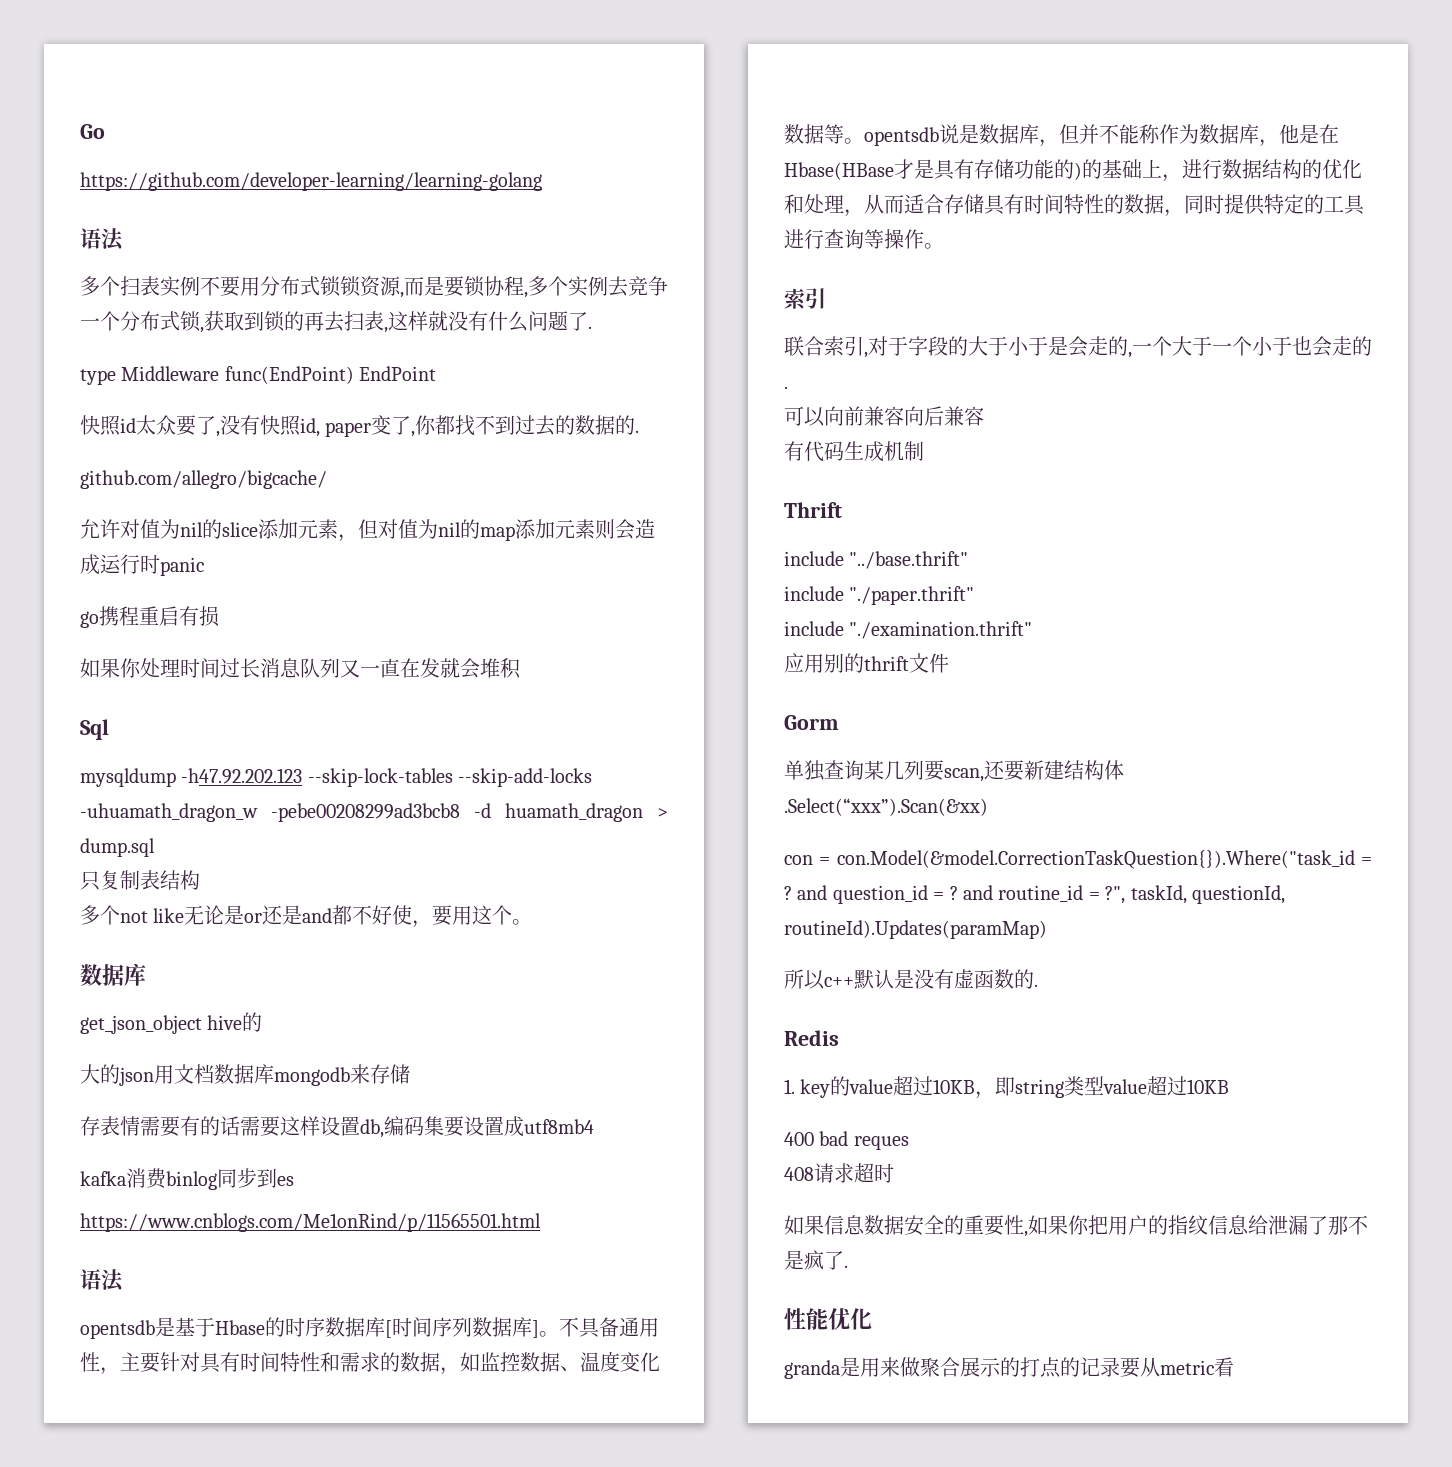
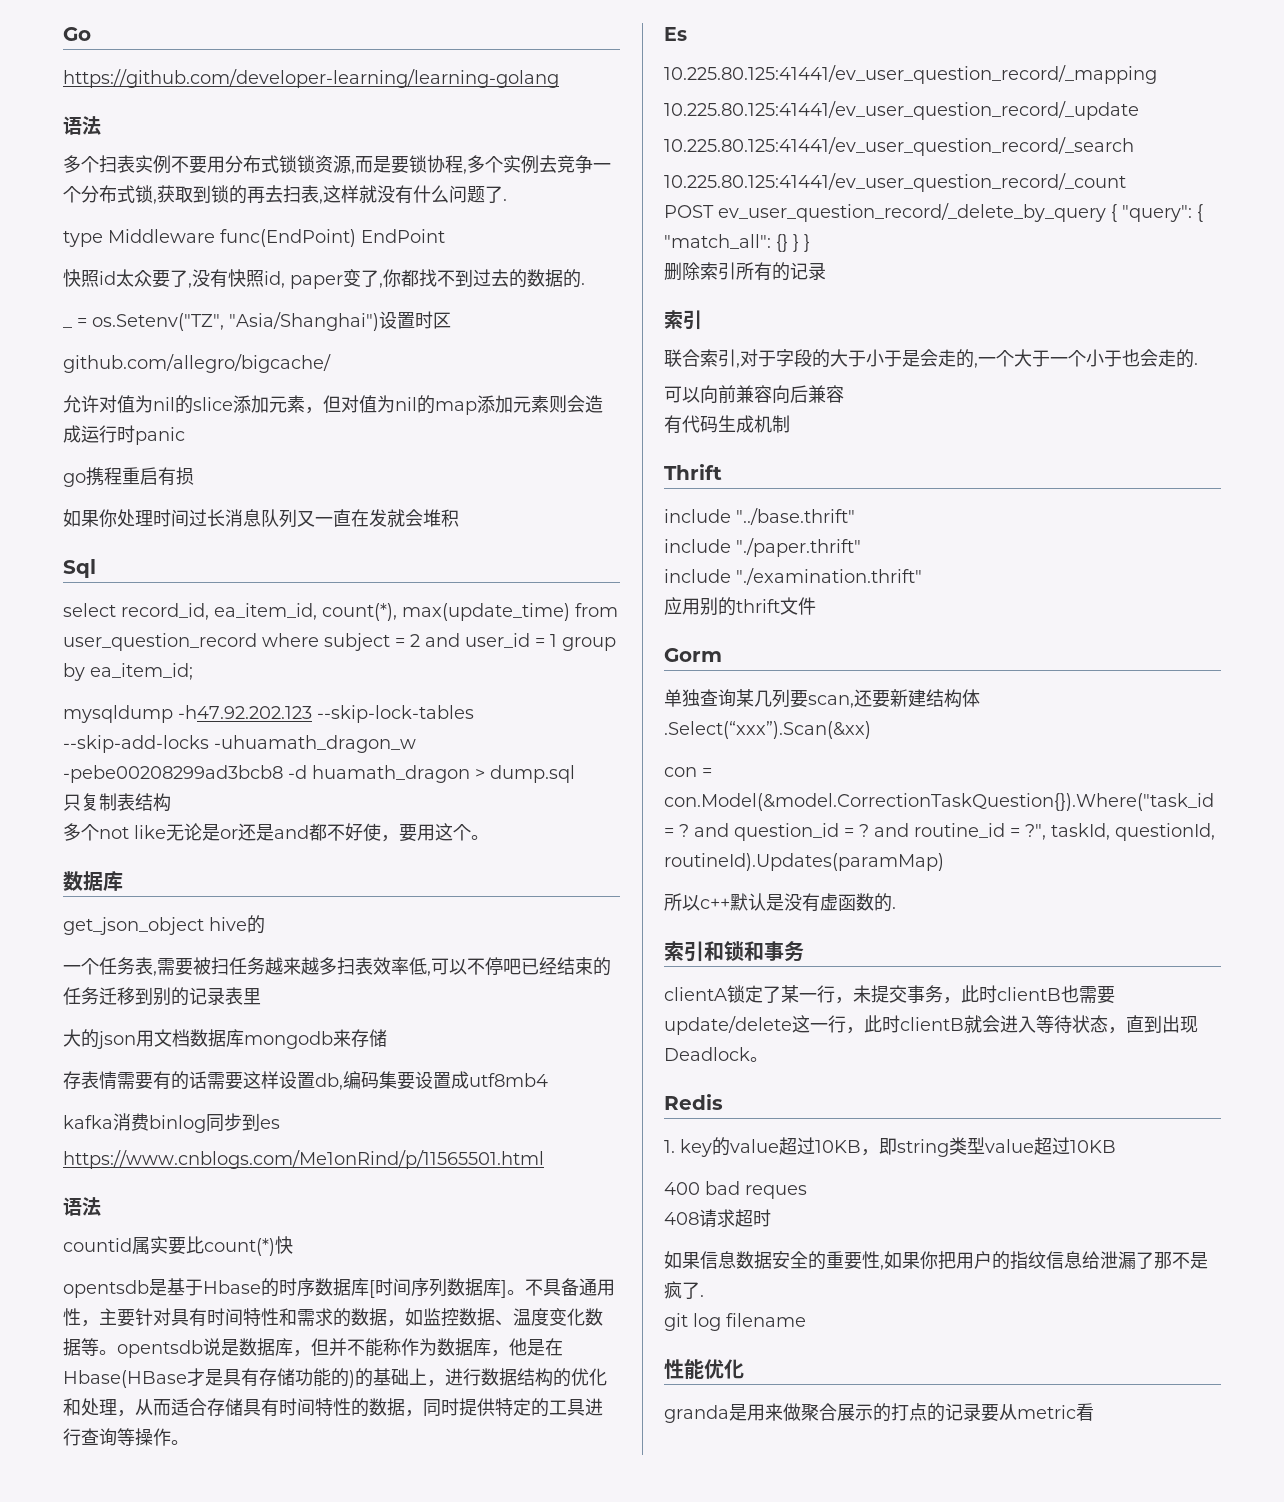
+ _ = os.Setenv("TZ", "Asia/Shanghai")设置时区
+ select record_id, ea_item_id, count(*), max(update_time) from user_question_record where subject = 2 and user_id = 1 group by ea_item_id;
+ 一个任务表,需要被扫任务越来越多扫表效率低,可以不停吧已经结束的任务迁移到别的记录表里
+ countid属实要比count(*)快
+ Es
+ 10.225.80.125:41441/ev_user_question_record/_mapping
+ 10.225.80.125:41441/ev_user_question_record/_update
+ 10.225.80.125:41441/ev_user_question_record/_search
+ 10.225.80.125:41441/ev_user_question_record/_count
+ POST ev_user_question_record/_delete_by_query { "query": { "match_all": {} } }
+ 删除索引所有的记录
+ 索引和锁和事务
+ clientA锁定了某一行，未提交事务，此时clientB也需要update/delete这一行，此时clientB就会进入等待状态，直到出现Deadlock。
+ git log filename

